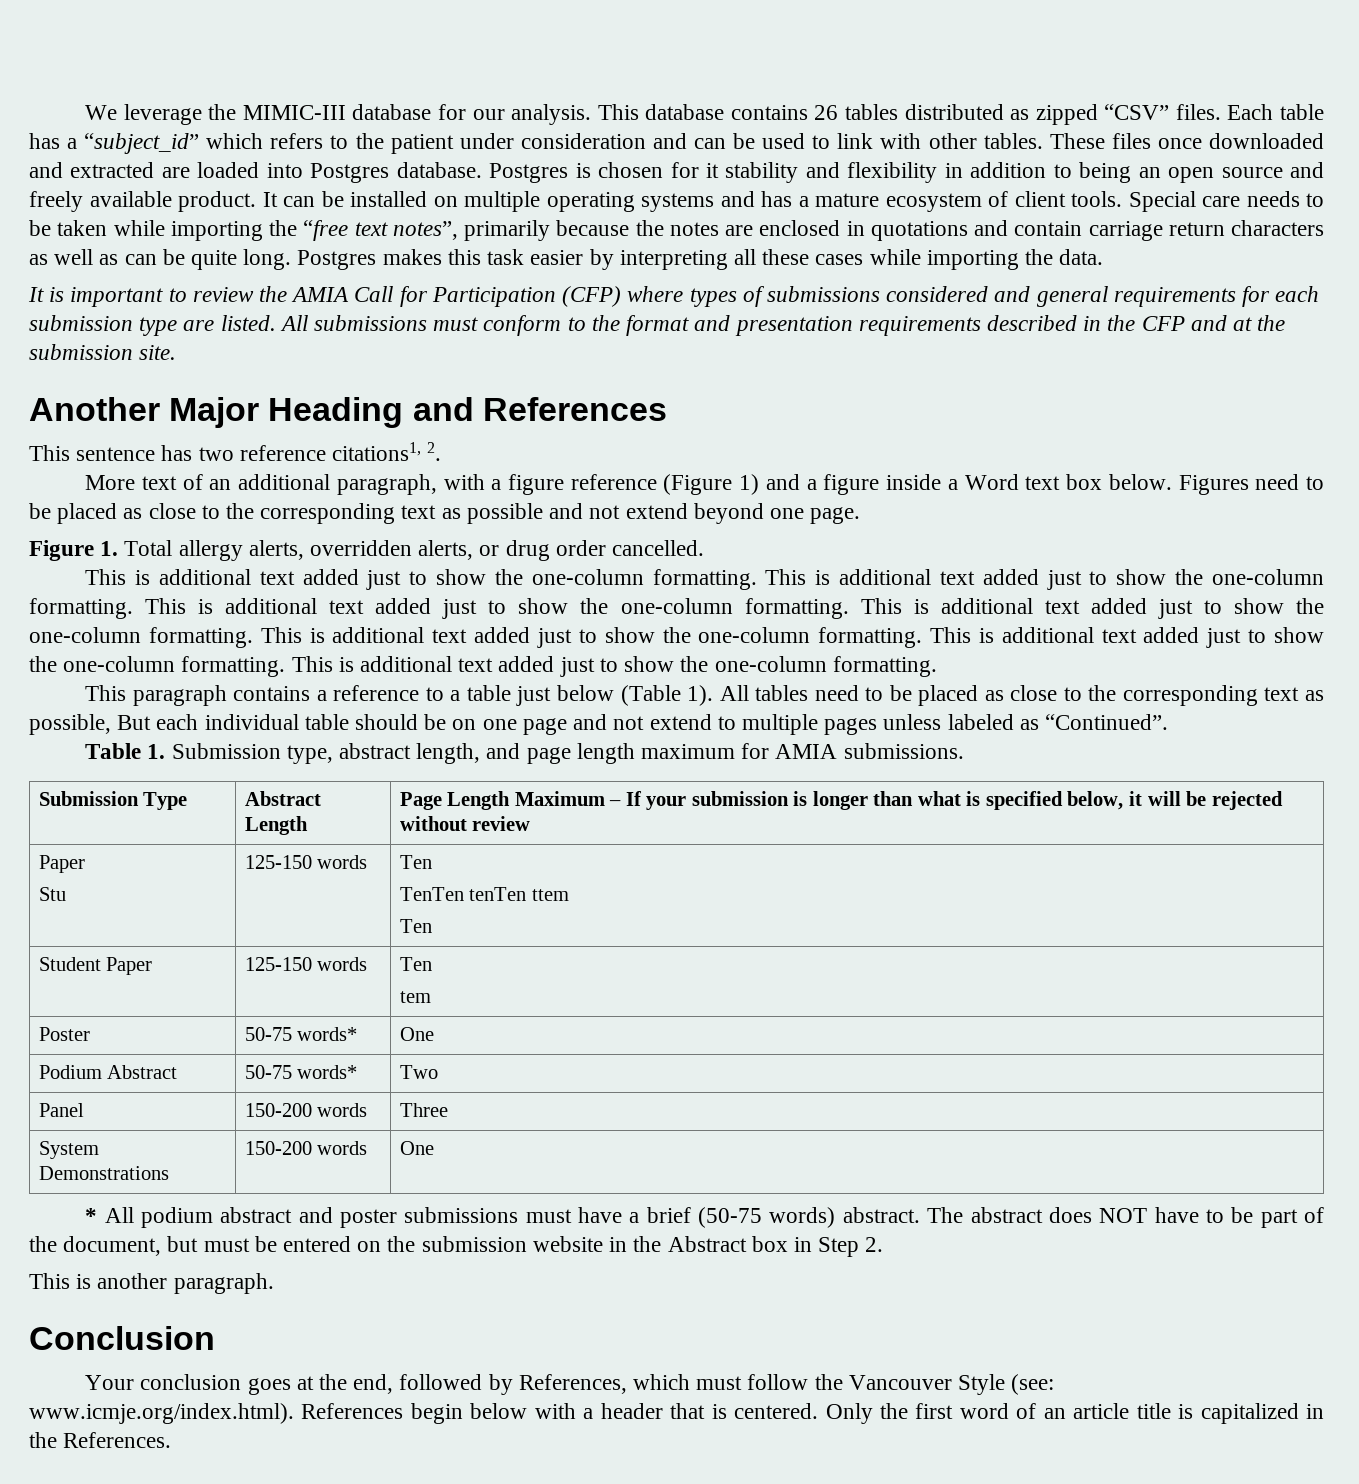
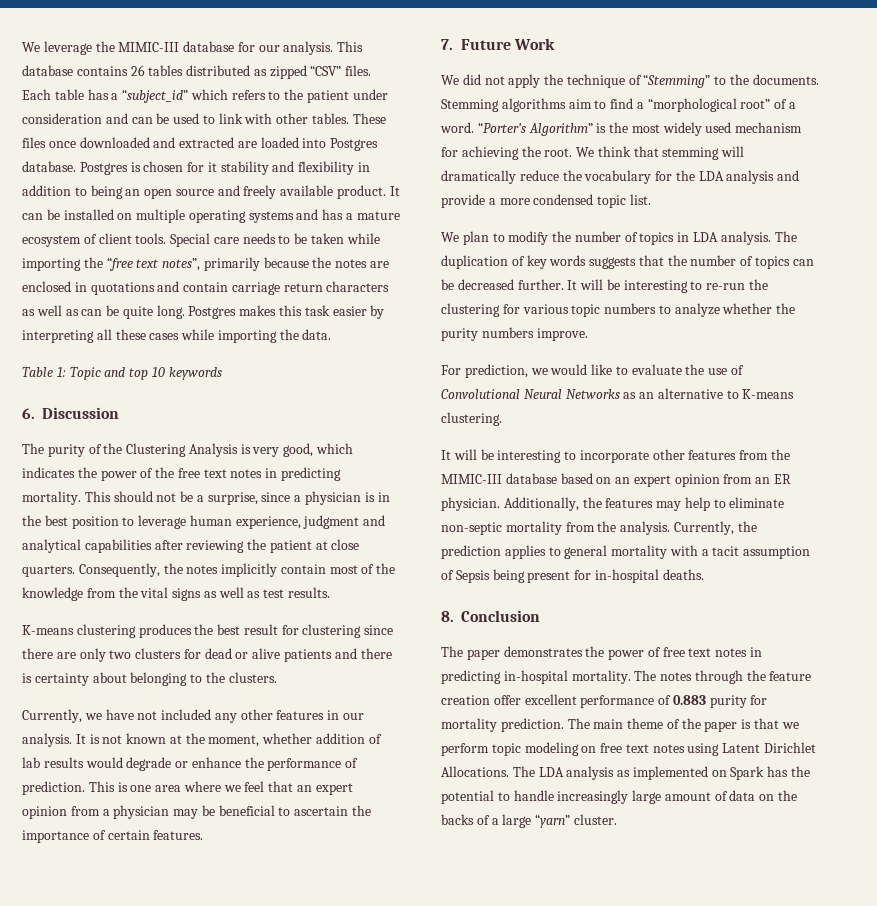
- It is important to review the AMIA Call for Participation (CFP) where types of submissions considered and general requirements for each submission type are listed. All submissions must conform to the format and presentation requirements described in the CFP and at the submission site.
- Another Major Heading and References
- This sentence has two reference citations1, 2.
- More text of an additional paragraph, with a figure reference (Figure 1) and a figure inside a Word text box below. Figures need to be placed as close to the corresponding text as possible and not extend beyond one page.
- Figure 1. Total allergy alerts, overridden alerts, or drug order cancelled.
- This is additional text added just to show the one-column formatting. This is additional text added just to show the one-column formatting. This is additional text added just to show the one-column formatting. This is additional text added just to show the one-column formatting. This is additional text added just to show the one-column formatting. This is additional text added just to show the one-column formatting. This is additional text added just to show the one-column formatting.
- This paragraph contains a reference to a table just below (Table 1). All tables need to be placed as close to the corresponding text as possible, But each individual table should be on one page and not extend to multiple pages unless labeled as “Continued”.
- Table 1. Submission type, abstract length, and page length maximum for AMIA submissions.
- Submission Type | Abstract Length | Page Length Maximum – If your submission is longer than what is specified below, it will be rejected without review
- Paper
- Stu | 125-150 words | Ten
- TenTen tenTen ttem
- Ten
- Student Paper | 125-150 words | Ten
- tem
- Poster | 50-75 words* | One
- Podium Abstract | 50-75 words* | Two
- Panel | 150-200 words | Three
- System Demonstrations | 150-200 words | One
- * All podium abstract and poster submissions must have a brief (50-75 words) abstract. The abstract does NOT have to be part of the document, but must be entered on the submission website in the Abstract box in Step 2.
- This is another paragraph.
- Conclusion
- Your conclusion goes at the end, followed by References, which must follow the Vancouver Style (see: www.icmje.org/index.html). References begin below with a header that is centered. Only the first word of an article title is capitalized in the References.
+ Table 1: Topic and top 10 keywords
+ 6. Discussion
+ The purity of the Clustering Analysis is very good, which indicates the power of the free text notes in predicting mortality. This should not be a surprise, since a physician is in the best position to leverage human experience, judgment and analytical capabilities after reviewing the patient at close quarters. Consequently, the notes implicitly contain most of the knowledge from the vital signs as well as test results.
+ K-means clustering produces the best result for clustering since there are only two clusters for dead or alive patients and there is certainty about belonging to the clusters.
+ Currently, we have not included any other features in our analysis. It is not known at the moment, whether addition of lab results would degrade or enhance the performance of prediction. This is one area where we feel that an expert opinion from a physician may be beneficial to ascertain the importance of certain features.
+ 7. Future Work
+ We did not apply the technique of “Stemming” to the documents. Stemming algorithms aim to find a “morphological root” of a word. “Porter’s Algorithm” is the most widely used mechanism for achieving the root. We think that stemming will dramatically reduce the vocabulary for the LDA analysis and provide a more condensed topic list.
+ We plan to modify the number of topics in LDA analysis. The duplication of key words suggests that the number of topics can be decreased further. It will be interesting to re-run the clustering for various topic numbers to analyze whether the purity numbers improve.
+ For prediction, we would like to evaluate the use of Convolutional Neural Networks as an alternative to K-means clustering.
+ It will be interesting to incorporate other features from the MIMIC-III database based on an expert opinion from an ER physician. Additionally, the features may help to eliminate non-septic mortality from the analysis. Currently, the prediction applies to general mortality with a tacit assumption of Sepsis being present for in-hospital deaths.
+ 8. Conclusion
+ The paper demonstrates the power of free text notes in predicting in-hospital mortality. The notes through the feature creation offer excellent performance of 0.883 purity for mortality prediction. The main theme of the paper is that we perform topic modeling on free text notes using Latent Dirichlet Allocations. The LDA analysis as implemented on Spark has the potential to handle increasingly large amount of data on the backs of a large “yarn” cluster.

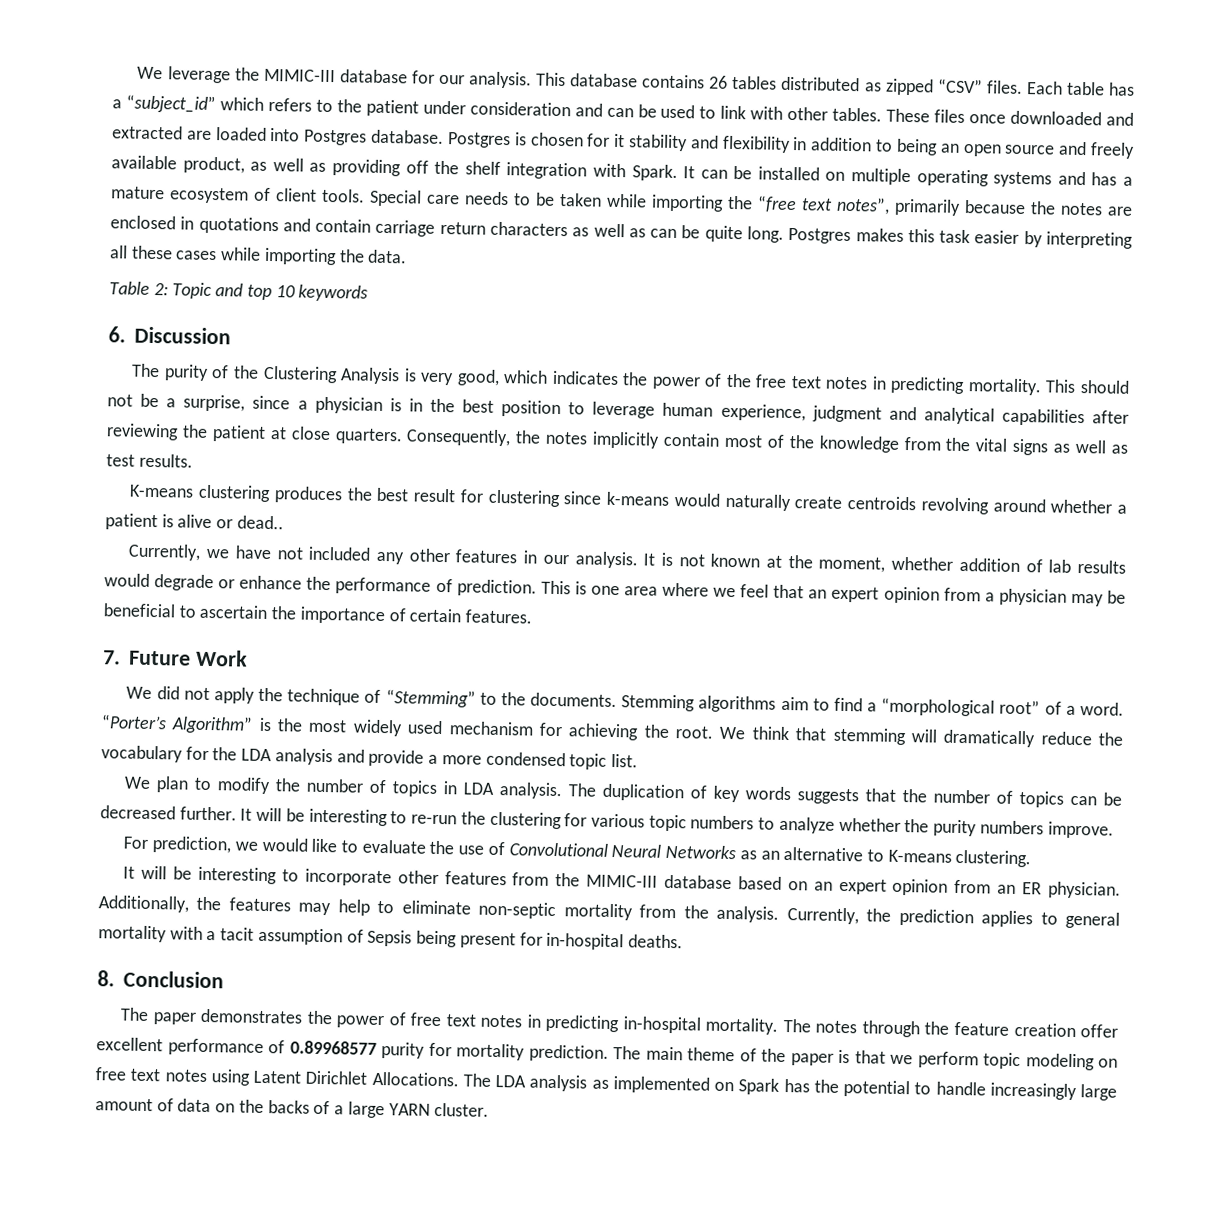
- Postgres is chosen for it stability and flexibility in addition to being an open source and freely available product.
+ Postgres is chosen for it stability and flexibility in addition to being an open source and freely available product, as well as providing off the shelf integration with Spark.
- Table 1: Topic and top 10 keywords
+ Table 2: Topic and top 10 keywords
- K-means clustering produces the best result for clustering since there are only two clusters for dead or alive patients and there is certainty about belonging to the clusters.
+ K-means clustering produces the best result for clustering since k-means would naturally create centroids revolving around whether a patient is alive or dead..
- The notes through the feature creation offer excellent performance of 0.883 purity for mortality prediction.
+ The notes through the feature creation offer excellent performance of 0.89968577 purity for mortality prediction.
- The LDA analysis as implemented on Spark has the potential to handle increasingly large amount of data on the backs of a large “yarn” cluster.
+ The LDA analysis as implemented on Spark has the potential to handle increasingly large amount of data on the backs of a large YARN cluster.

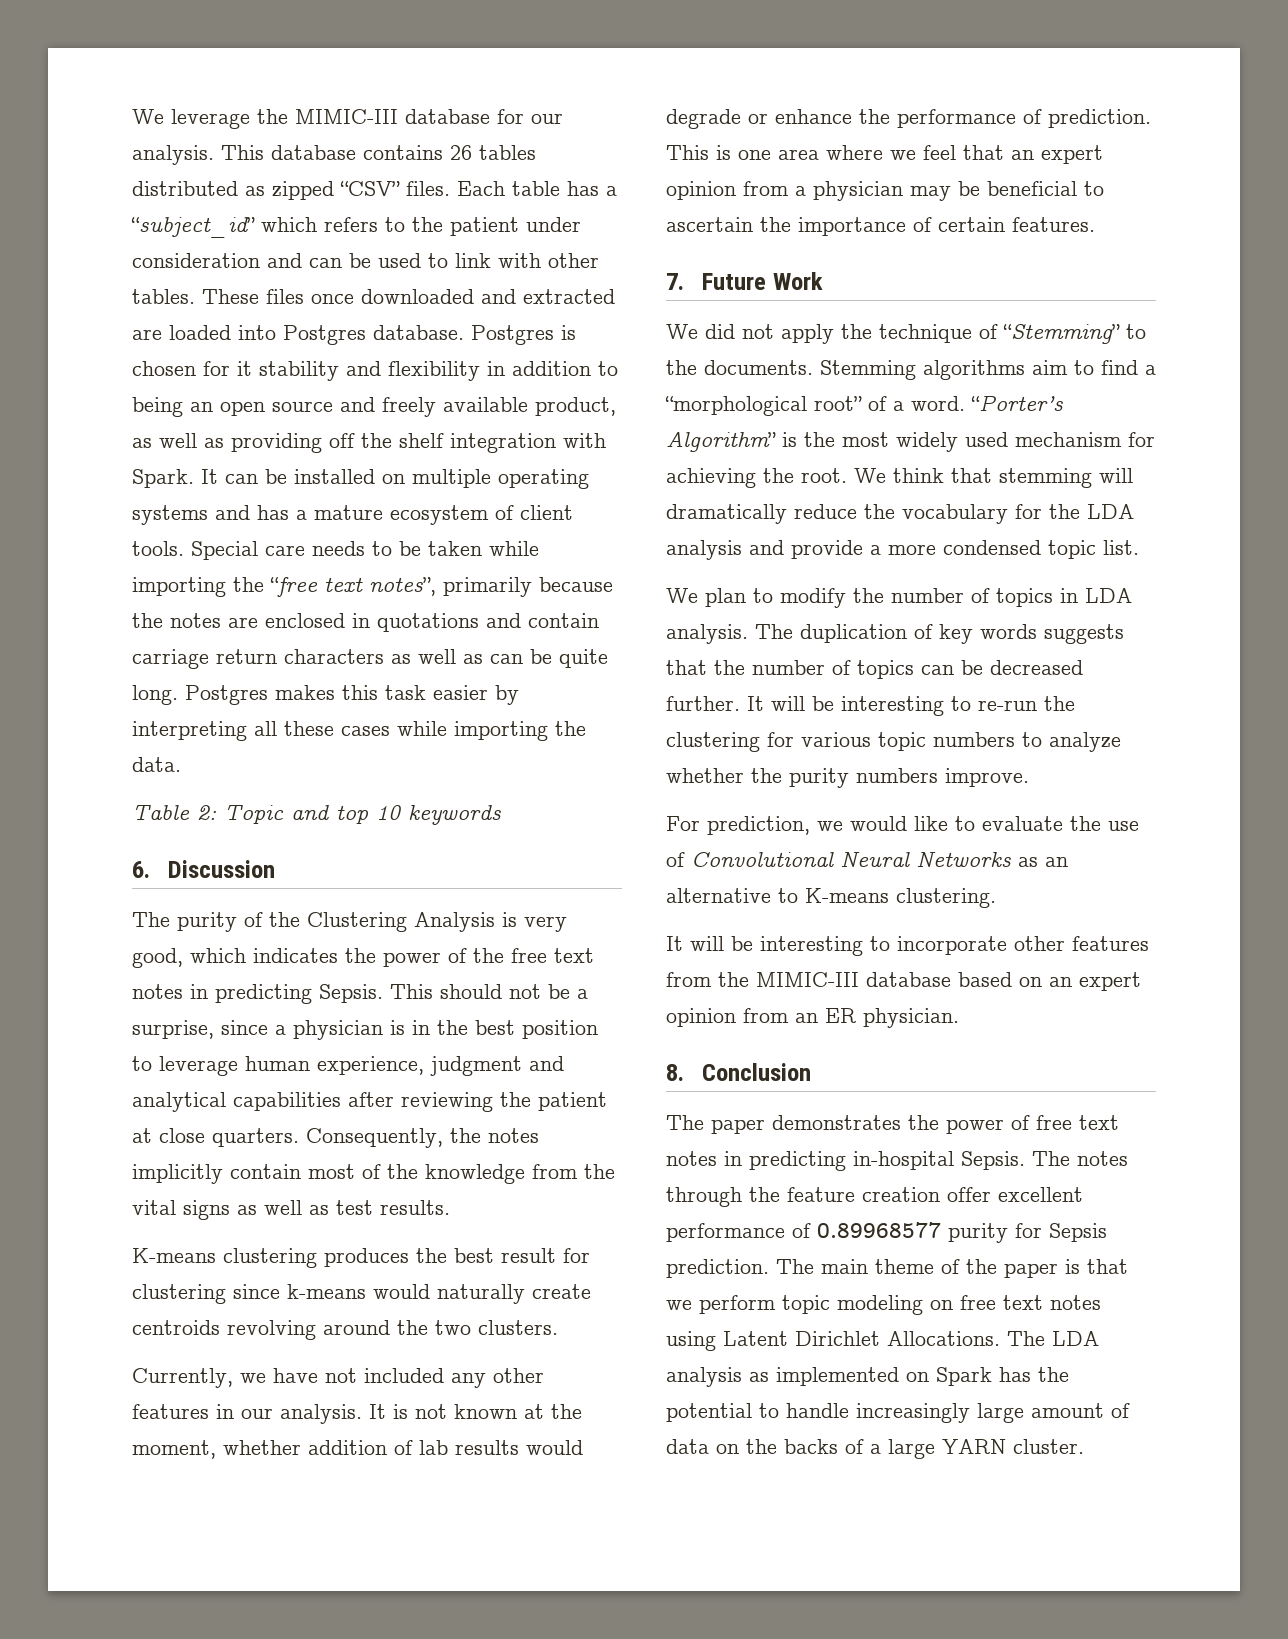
- The purity of the Clustering Analysis is very good, which indicates the power of the free text notes in predicting mortality.
+ The purity of the Clustering Analysis is very good, which indicates the power of the free text notes in predicting Sepsis.
- K-means clustering produces the best result for clustering since k-means would naturally create centroids revolving around whether a patient is alive or dead..
+ K-means clustering produces the best result for clustering since k-means would naturally create centroids revolving around the two clusters.
- Additionally, the features may help to eliminate non-septic mortality from the analysis. Currently, the prediction applies to general mortality with a tacit assumption of Sepsis being present for in-hospital deaths.
- The paper demonstrates the power of free text notes in predicting in-hospital mortality.
+ The paper demonstrates the power of free text notes in predicting in-hospital Sepsis.
- The notes through the feature creation offer excellent performance of 0.89968577 purity for mortality prediction.
+ The notes through the feature creation offer excellent performance of 0.89968577 purity for Sepsis prediction.

